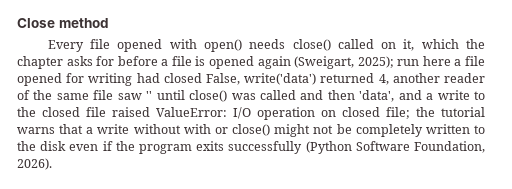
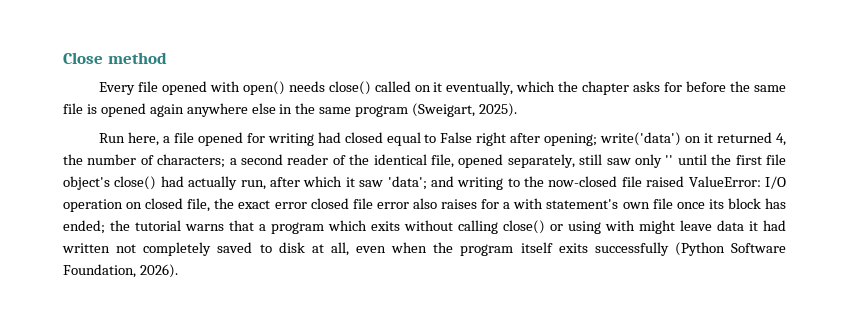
- Every file opened with open() needs close() called on it, which the chapter asks for before a file is opened again (Sweigart, 2025); run here a file opened for writing had closed False, write('data') returned 4, another reader of the same file saw '' until close() was called and then 'data', and a write to the closed file raised ValueError: I/O operation on closed file; the tutorial warns that a write without with or close() might not be completely written to the disk even if the program exits successfully (Python Software Foundation, 2026).
+ Every file opened with open() needs close() called on it eventually, which the chapter asks for before the same file is opened again anywhere else in the same program (Sweigart, 2025).
+ Run here, a file opened for writing had closed equal to False right after opening; write('data') on it returned 4, the number of characters; a second reader of the identical file, opened separately, still saw only '' until the first file object's close() had actually run, after which it saw 'data'; and writing to the now-closed file raised ValueError: I/O operation on closed file, the exact error closed file error also raises for a with statement's own file once its block has ended; the tutorial warns that a program which exits without calling close() or using with might leave data it had written not completely saved to disk at all, even when the program itself exits successfully (Python Software Foundation, 2026).

